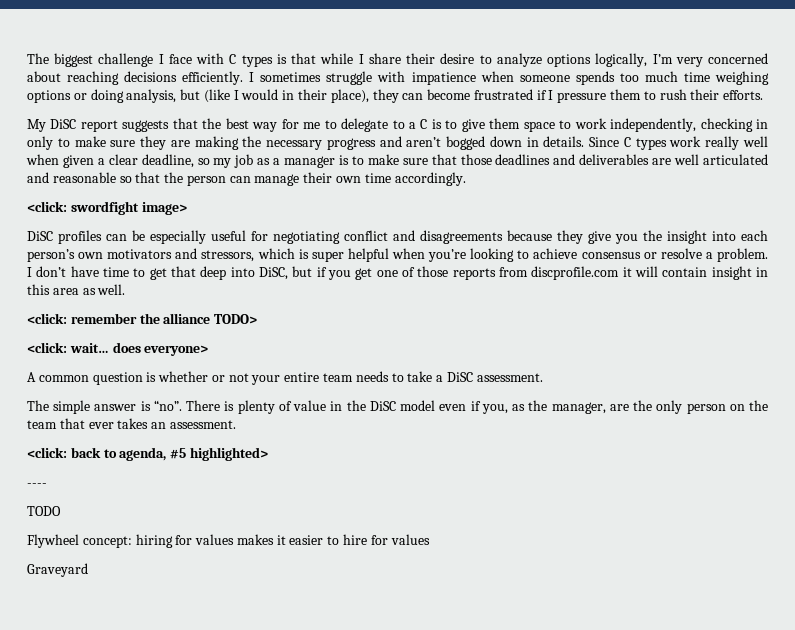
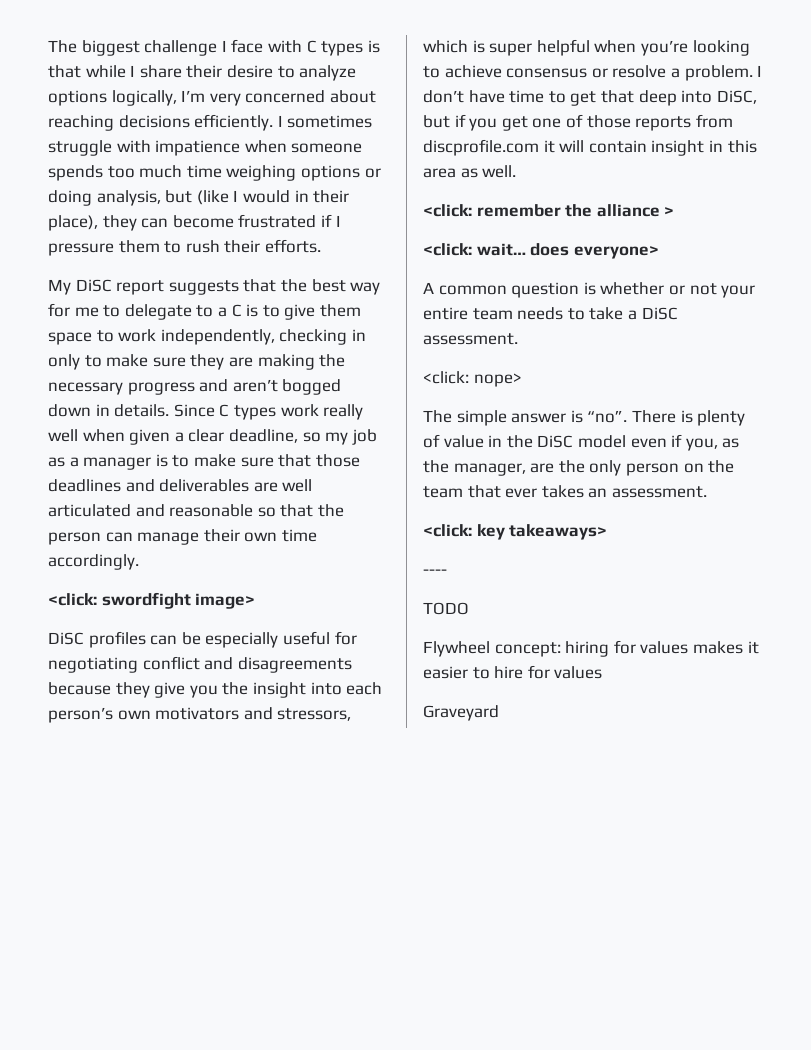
- <click: remember the alliance TODO>
+ <click: remember the alliance >
+ <click: nope>
- <click: back to agenda, #5 highlighted>
+ <click: key takeaways>

